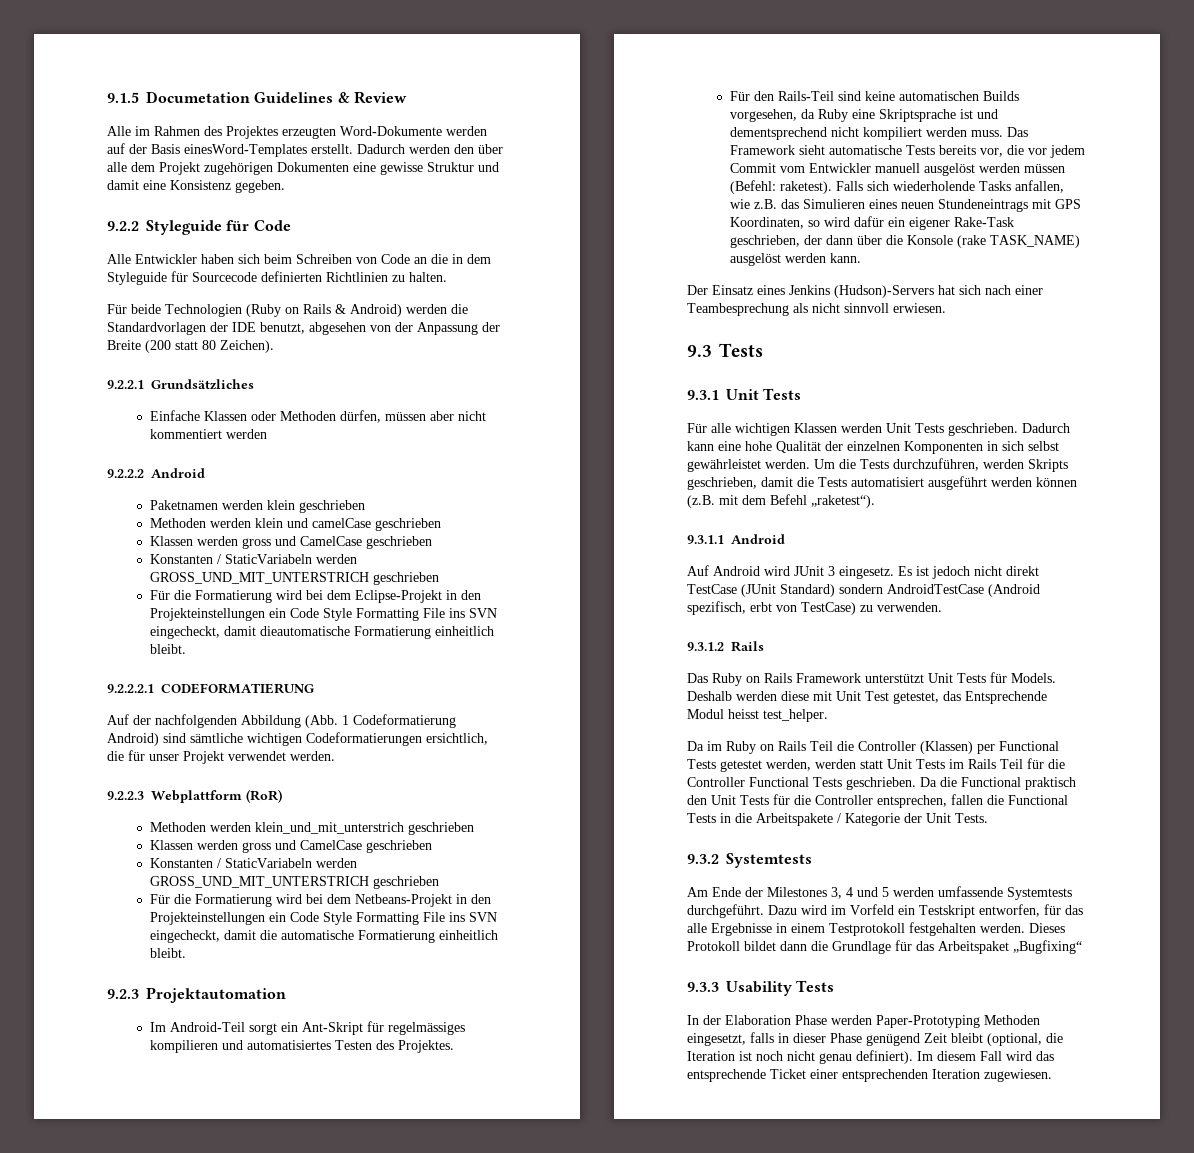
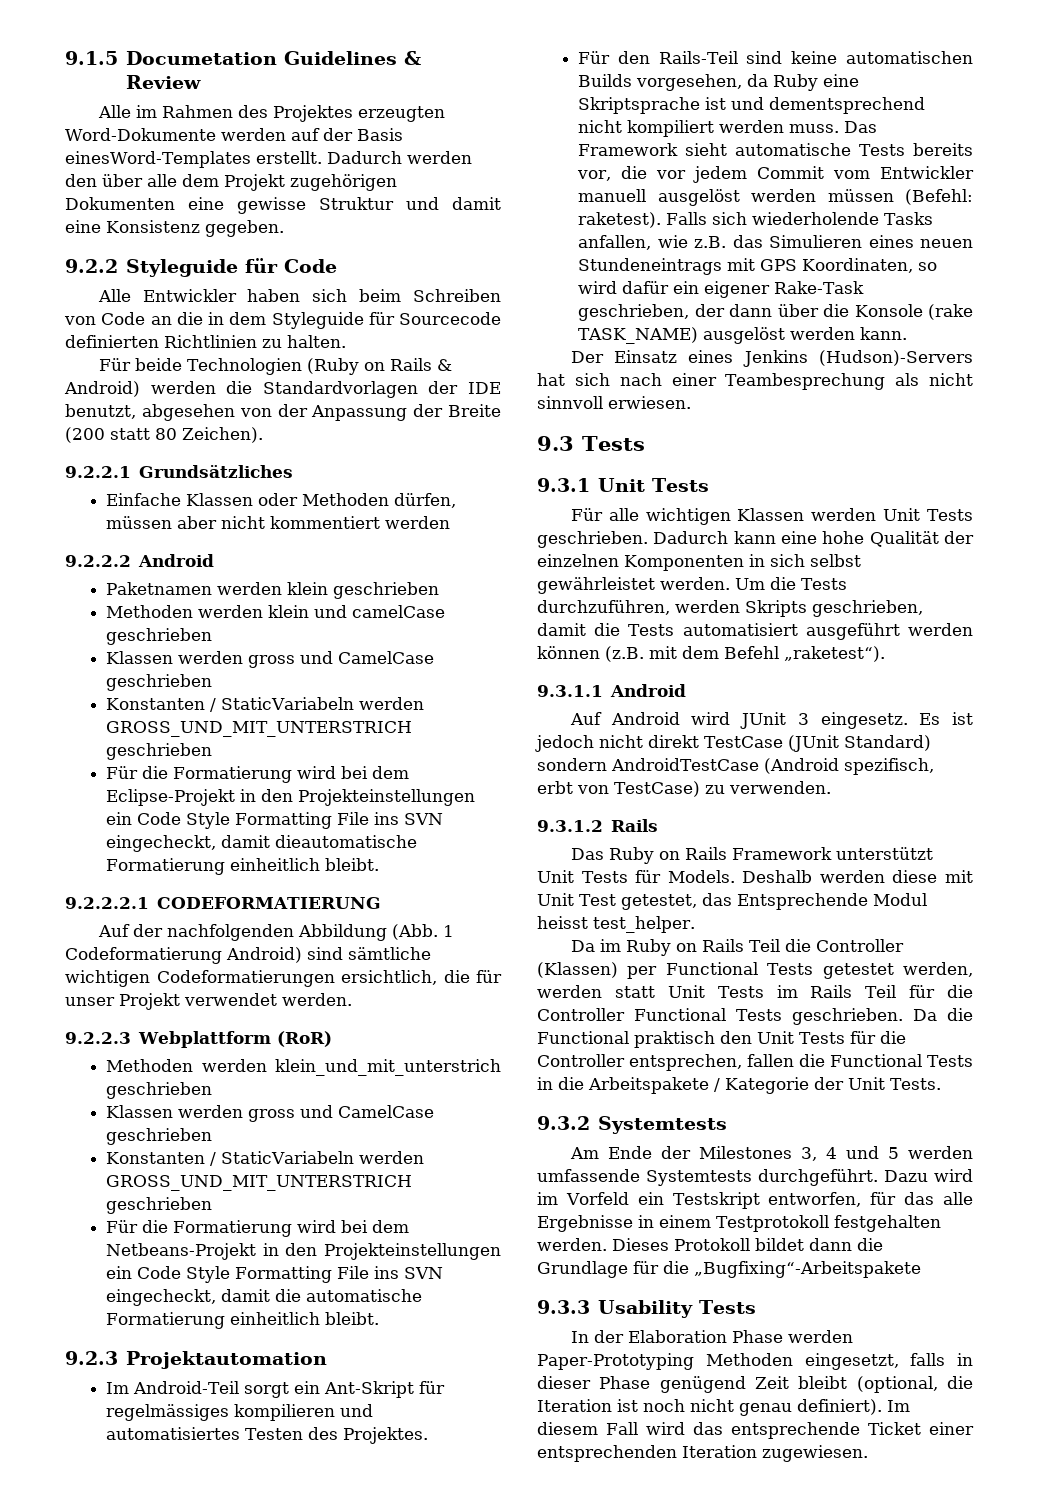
- Dieses Protokoll bildet dann die Grundlage für das Arbeitspaket „Bugfixing“
+ Dieses Protokoll bildet dann die Grundlage für die „Bugfixing“-Arbeitspakete

